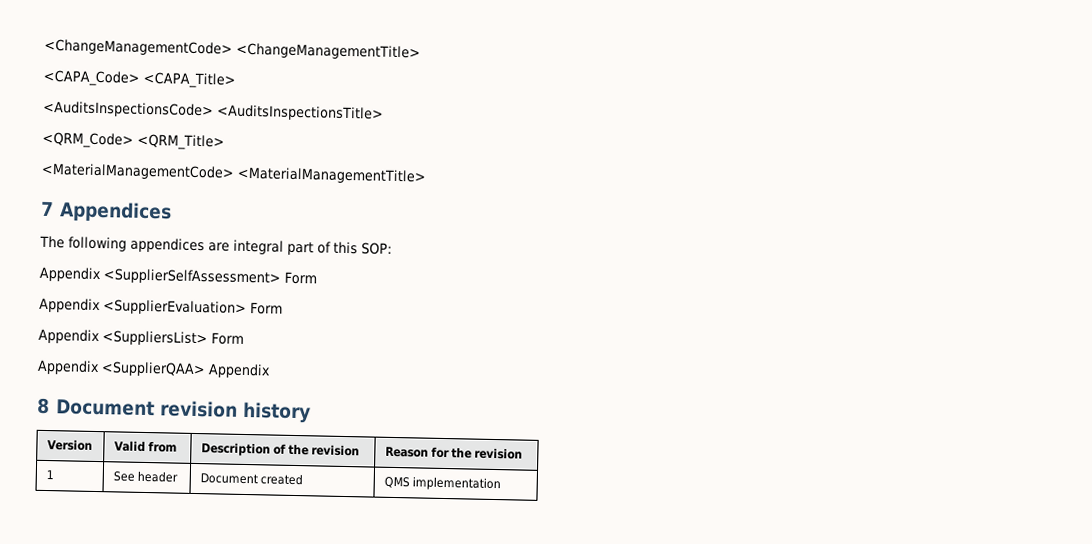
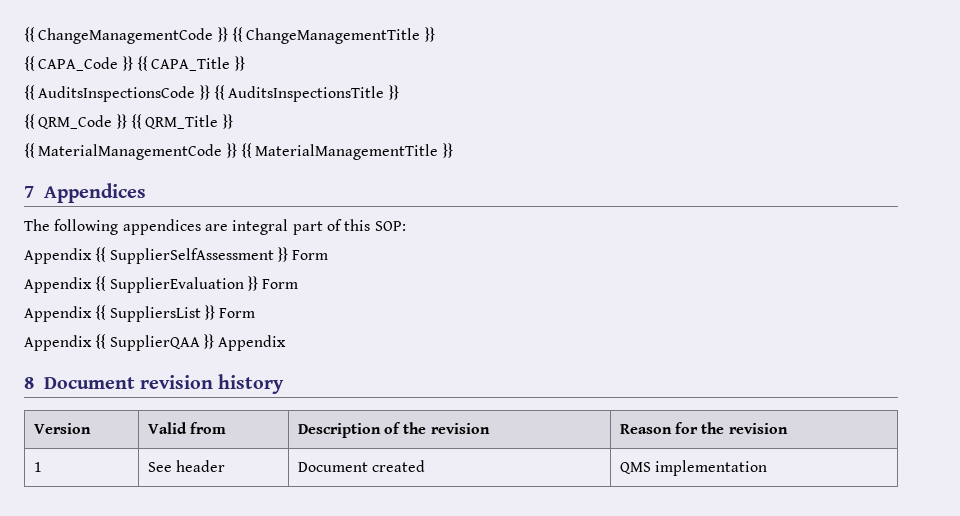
- <ChangeManagementCode> <ChangeManagementTitle>
- <CAPA_Code> <CAPA_Title>
- <AuditsInspectionsCode> <AuditsInspectionsTitle>
- <QRM_Code> <QRM_Title>
- <MaterialManagementCode> <MaterialManagementTitle>
+ {{ ChangeManagementCode }} {{ ChangeManagementTitle }}
+ {{ CAPA_Code }} {{ CAPA_Title }}
+ {{ AuditsInspectionsCode }} {{ AuditsInspectionsTitle }}
+ {{ QRM_Code }} {{ QRM_Title }}
+ {{ MaterialManagementCode }} {{ MaterialManagementTitle }}
- Appendix <SupplierSelfAssessment> Form
- Appendix <SupplierEvaluation> Form
- Appendix <SuppliersList> Form
- Appendix <SupplierQAA> Appendix
+ Appendix {{ SupplierSelfAssessment }} Form
+ Appendix {{ SupplierEvaluation }} Form
+ Appendix {{ SuppliersList }} Form
+ Appendix {{ SupplierQAA }} Appendix

